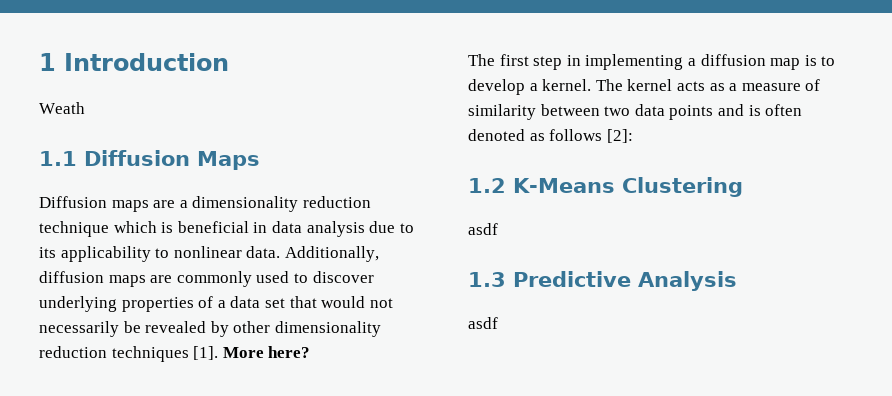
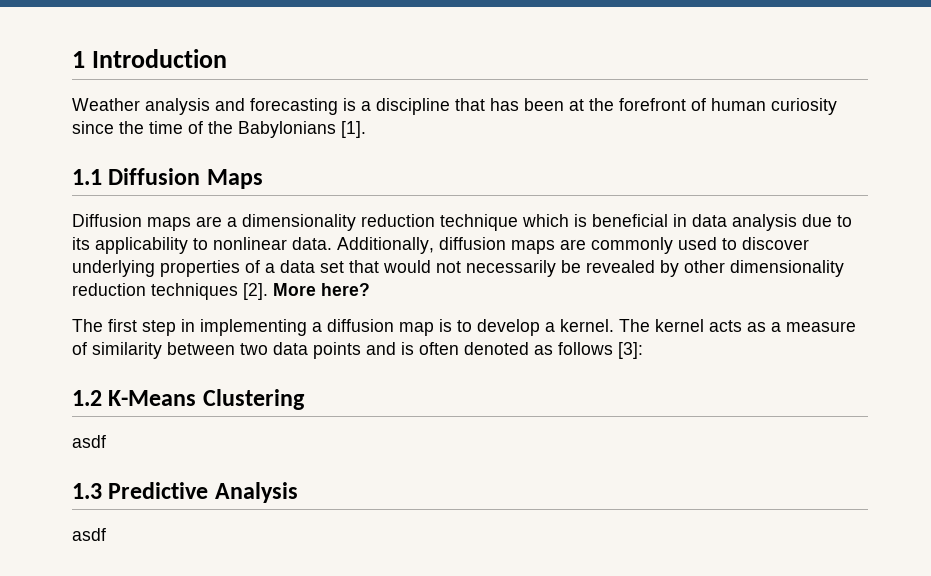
- Weath
+ Weather analysis and forecasting is a discipline that has been at the forefront of human curiosity since the time of the Babylonians [1].
- Additionally, diffusion maps are commonly used to discover underlying properties of a data set that would not necessarily be revealed by other dimensionality reduction techniques [1].
+ Additionally, diffusion maps are commonly used to discover underlying properties of a data set that would not necessarily be revealed by other dimensionality reduction techniques [2].
- The kernel acts as a measure of similarity between two data points and is often denoted as follows [2]:
+ The kernel acts as a measure of similarity between two data points and is often denoted as follows [3]:

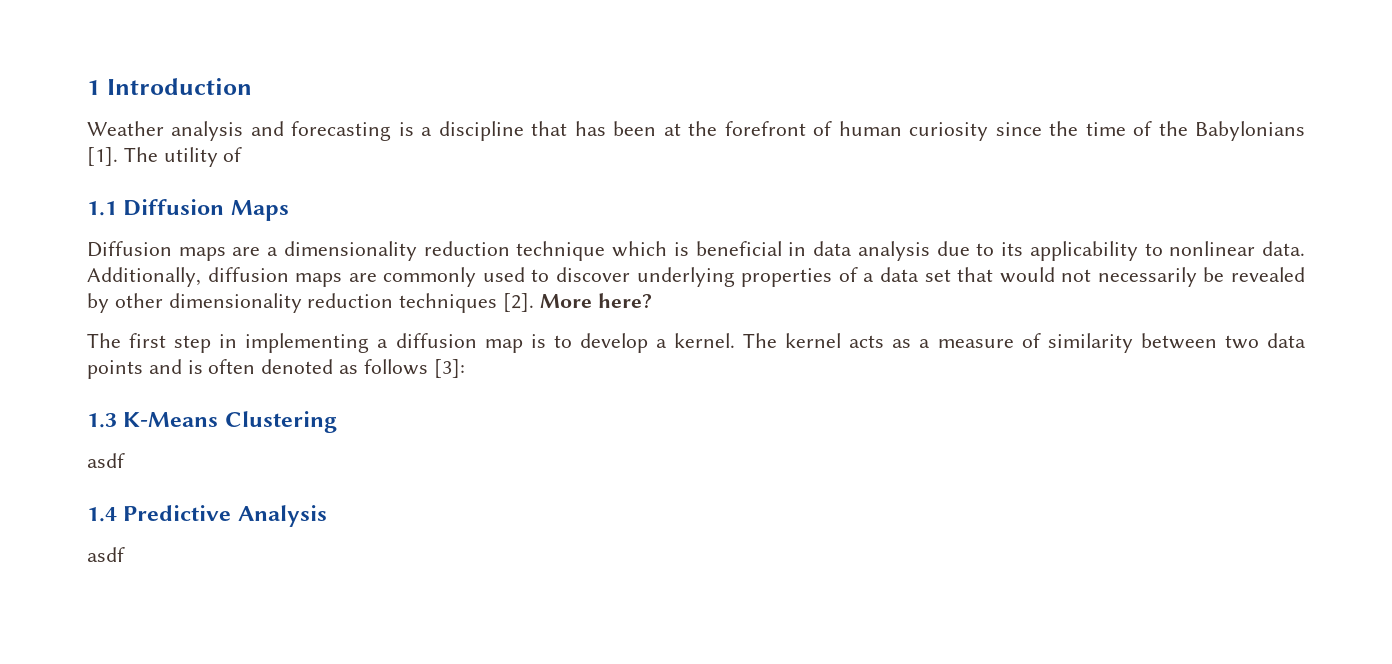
+ The utility of
- 1.2 K-Means Clustering
+ 1.3 K-Means Clustering
- 1.3 Predictive Analysis
+ 1.4 Predictive Analysis

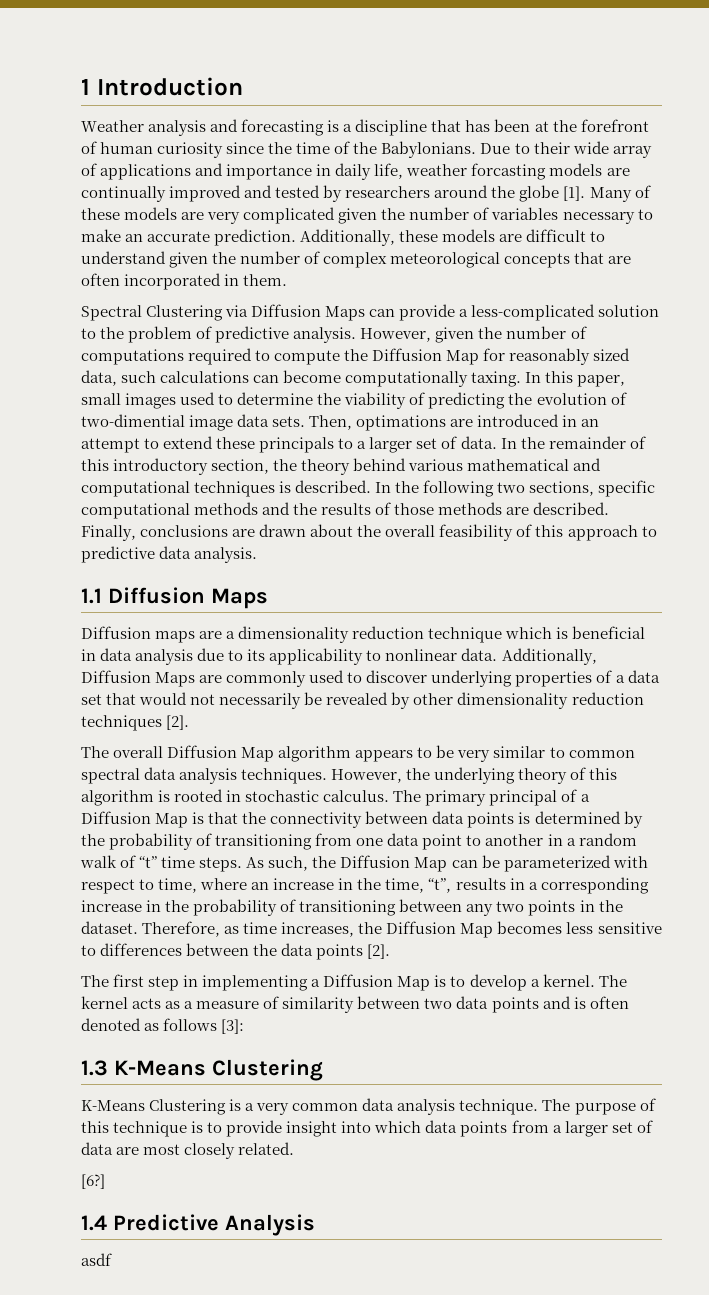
- Weather analysis and forecasting is a discipline that has been at the forefront of human curiosity since the time of the Babylonians [1]. The utility of
+ Weather analysis and forecasting is a discipline that has been at the forefront of human curiosity since the time of the Babylonians. Due to their wide array of applications and importance in daily life, weather forcasting models are continually improved and tested by researchers around the globe [1]. Many of these models are very complicated given the number of variables necessary to make an accurate prediction. Additionally, these models are difficult to understand given the number of complex meteorological concepts that are often incorporated in them.
+ Spectral Clustering via Diffusion Maps can provide a less-complicated solution to the problem of predictive analysis. However, given the number of computations required to compute the Diffusion Map for reasonably sized data, such calculations can become computationally taxing. In this paper, small images used to determine the viability of predicting the evolution of two-dimential image data sets. Then, optimations are introduced in an attempt to extend these principals to a larger set of data. In the remainder of this introductory section, the theory behind various mathematical and computational techniques is described. In the following two sections, specific computational methods and the results of those methods are described. Finally, conclusions are drawn about the overall feasibility of this approach to predictive data analysis.
- Additionally, diffusion maps are commonly used to discover underlying properties of a data set that would not necessarily be revealed by other dimensionality reduction techniques [2]. More here?
+ Additionally, Diffusion Maps are commonly used to discover underlying properties of a data set that would not necessarily be revealed by other dimensionality reduction techniques [2].
+ The overall Diffusion Map algorithm appears to be very similar to common spectral data analysis techniques. However, the underlying theory of this algorithm is rooted in stochastic calculus. The primary principal of a Diffusion Map is that the connectivity between data points is determined by the probability of transitioning from one data point to another in a random walk of “t” time steps. As such, the Diffusion Map can be parameterized with respect to time, where an increase in the time, “t”, results in a corresponding increase in the probability of transitioning between any two points in the dataset. Therefore, as time increases, the Diffusion Map becomes less sensitive to differences between the data points [2].
- The first step in implementing a diffusion map is to develop a kernel.
+ The first step in implementing a Diffusion Map is to develop a kernel.
  1.3 K-Means Clustering
- asdf
+ K-Means Clustering is a very common data analysis technique. The purpose of this technique is to provide insight into which data points from a larger set of data are most closely related.
+ [6?]

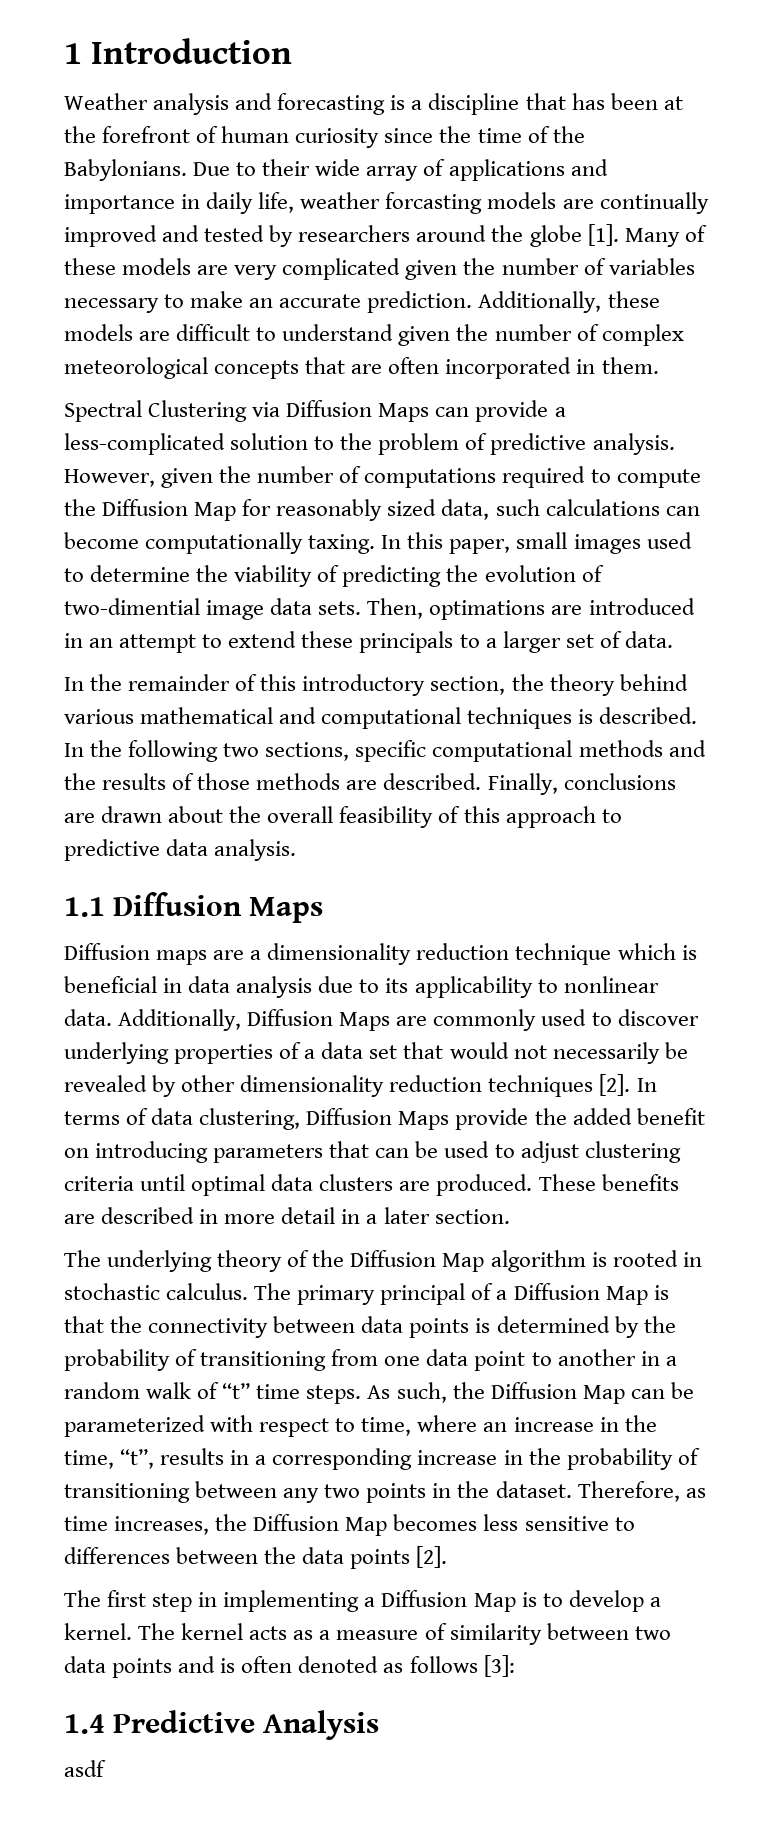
- Then, optimations are introduced in an attempt to extend these principals to a larger set of data. In the remainder of this introductory section, the theory behind various mathematical and computational techniques is described.
+ Then, optimations are introduced in an attempt to extend these principals to a larger set of data.
+ In the remainder of this introductory section, the theory behind various mathematical and computational techniques is described.
- Additionally, Diffusion Maps are commonly used to discover underlying properties of a data set that would not necessarily be revealed by other dimensionality reduction techniques [2].
- The overall Diffusion Map algorithm appears to be very similar to common spectral data analysis techniques. However, the underlying theory of this algorithm is rooted in stochastic calculus.
+ Additionally, Diffusion Maps are commonly used to discover underlying properties of a data set that would not necessarily be revealed by other dimensionality reduction techniques [2]. In terms of data clustering, Diffusion Maps provide the added benefit on introducing parameters that can be used to adjust clustering criteria until optimal data clusters are produced. These benefits are described in more detail in a later section.
+ The underlying theory of the Diffusion Map algorithm is rooted in stochastic calculus.
- 1.3 K-Means Clustering
- K-Means Clustering is a very common data analysis technique. The purpose of this technique is to provide insight into which data points from a larger set of data are most closely related.
- [6?]

